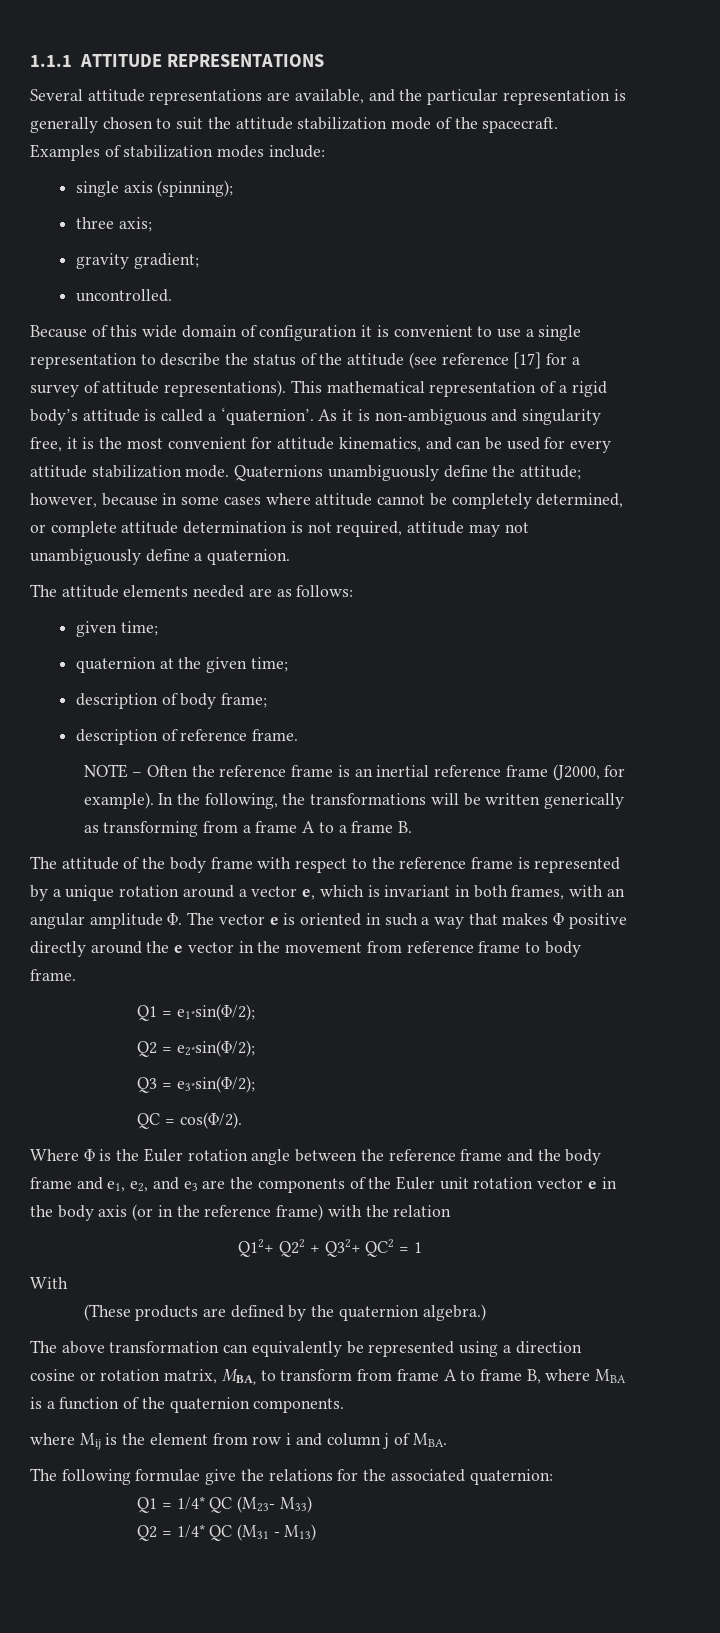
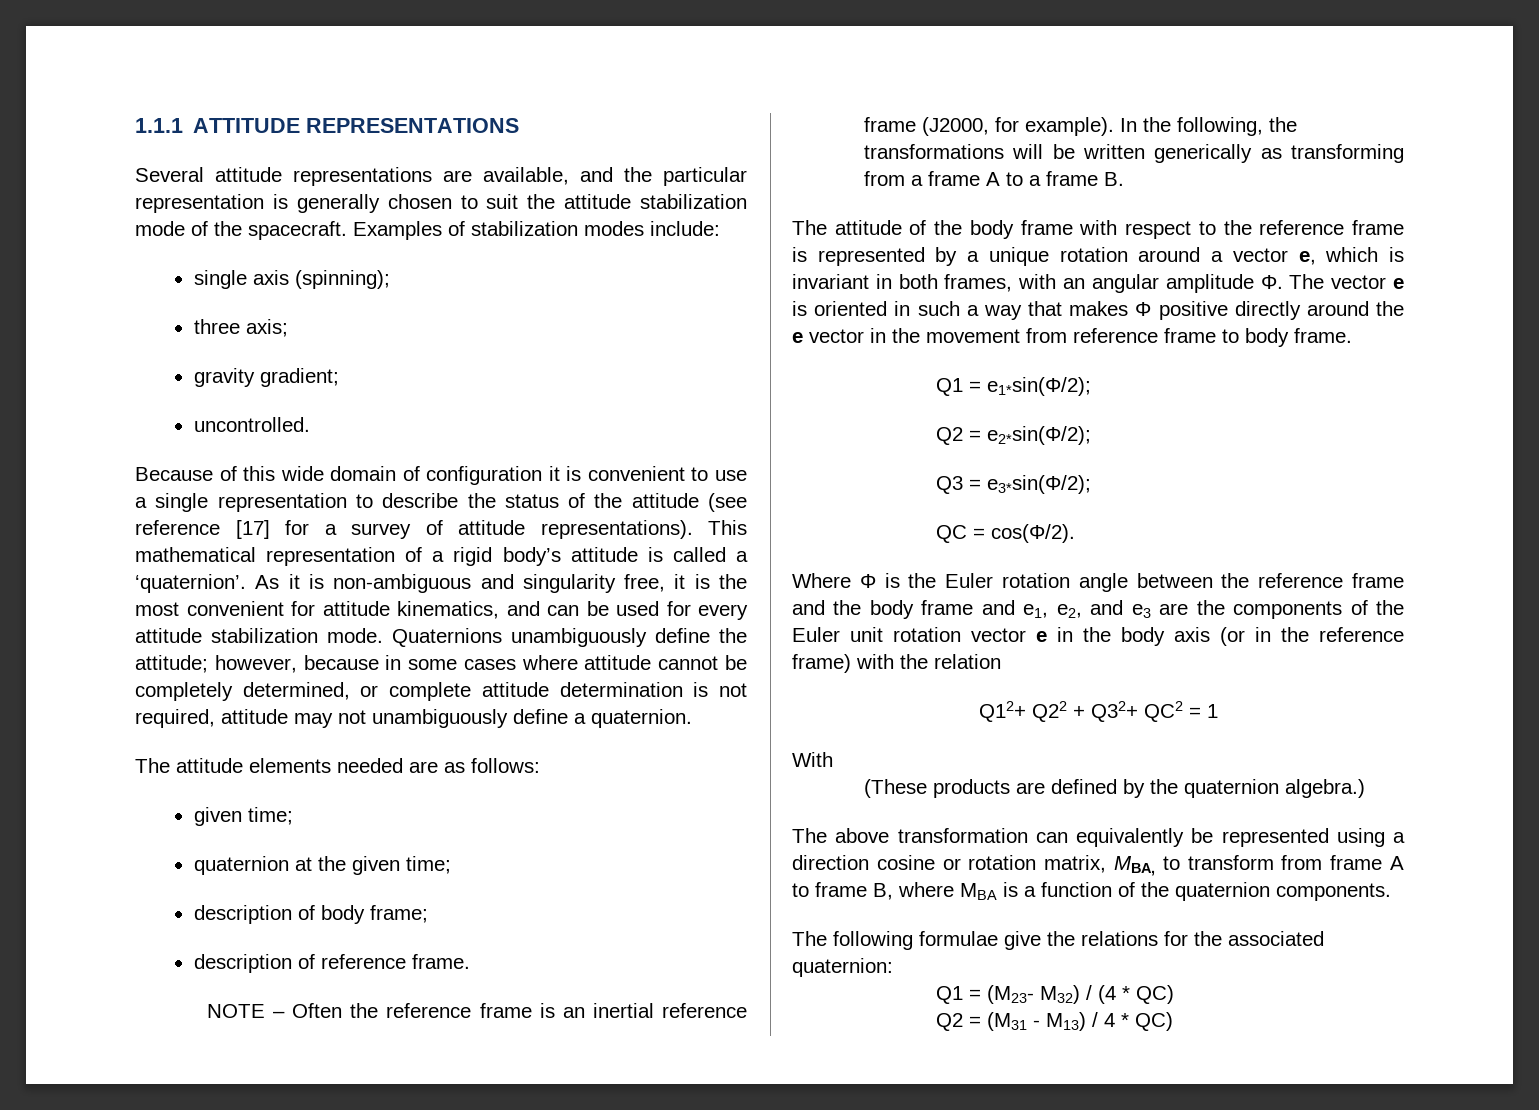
- where Mij is the element from row i and column j of MBA.
- Q1 = 1/4* QC (M23- M33)
- Q2 = 1/4* QC (M31 - M13)
+ Q1 = (M23- M32) / (4 * QC)
+ Q2 = (M31 - M13) / 4 * QC)

